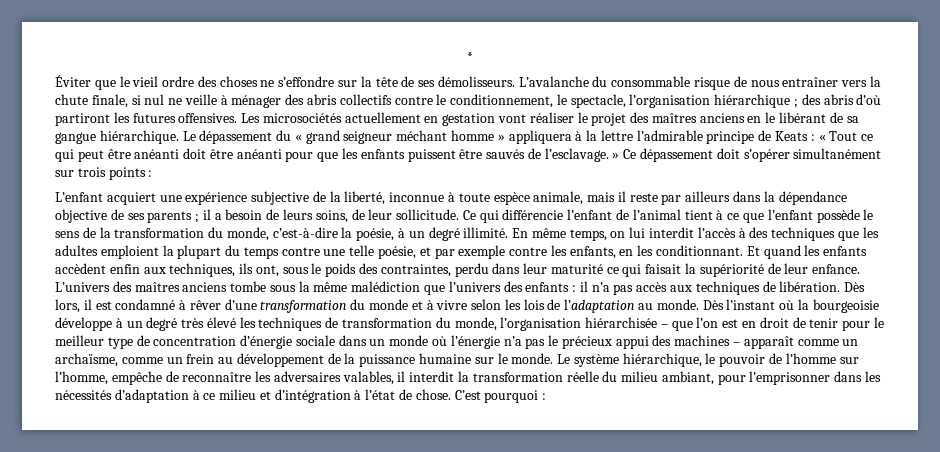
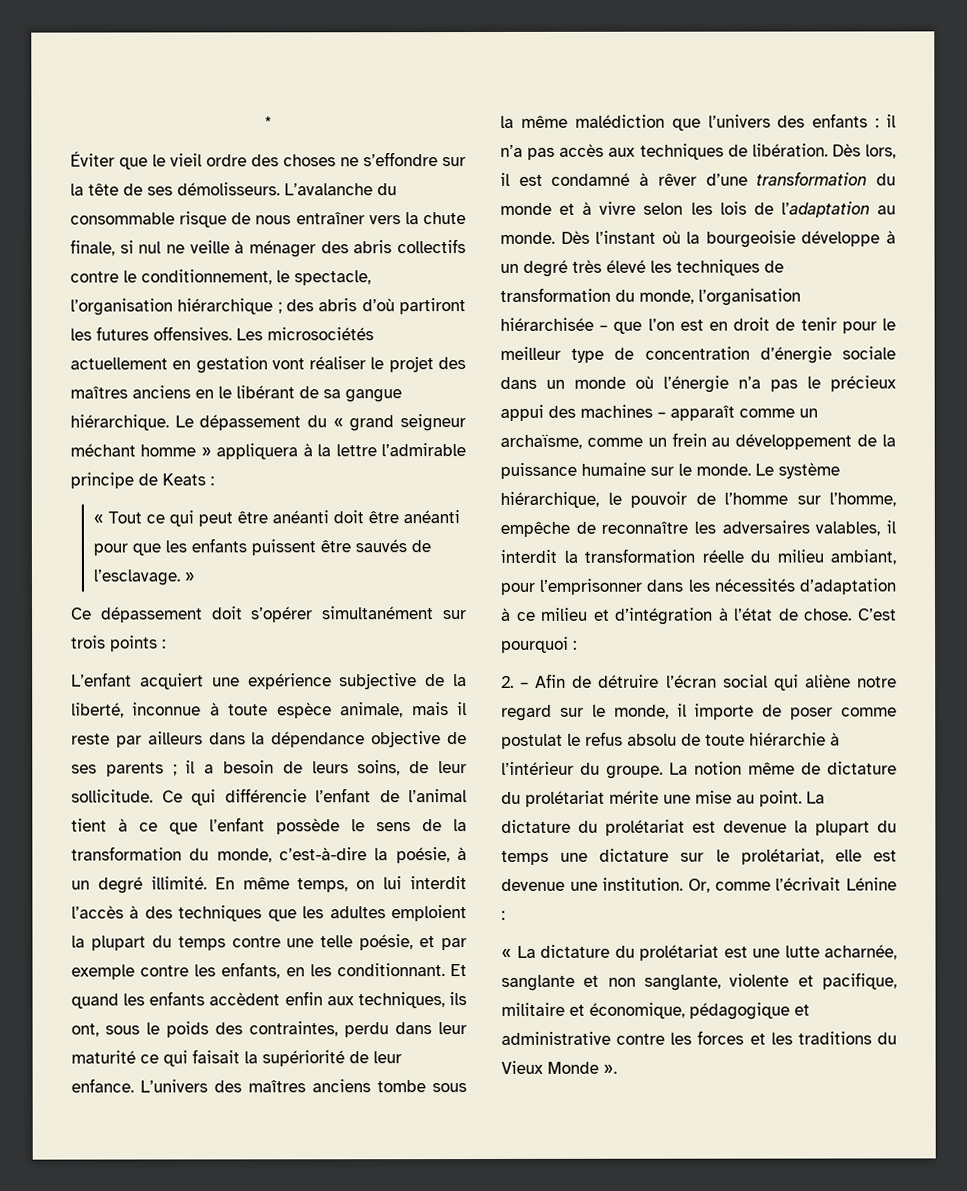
- Le dépassement du « grand seigneur méchant homme » appliquera à la lettre l’admirable principe de Keats : « Tout ce qui peut être anéanti doit être anéanti pour que les enfants puissent être sauvés de l’esclavage. » Ce dépassement doit s’opérer simultanément sur trois points :
+ Le dépassement du « grand seigneur méchant homme » appliquera à la lettre l’admirable principe de Keats :
+ « Tout ce qui peut être anéanti doit être anéanti pour que les enfants puissent être sauvés de l’esclavage. »
+ Ce dépassement doit s’opérer simultanément sur trois points :
+ 2. – Afin de détruire l’écran social qui aliène notre regard sur le monde, il importe de poser comme postulat le refus absolu de toute hiérarchie à l’intérieur du groupe. La notion même de dictature du prolétariat mérite une mise au point. La dictature du prolétariat est devenue la plupart du temps une dictature sur le prolétariat, elle est devenue une institution. Or, comme l’écrivait Lénine :
+ « La dictature du prolétariat est une lutte acharnée, sanglante et non sanglante, violente et pacifique, militaire et économique, pédagogique et administrative contre les forces et les traditions du Vieux Monde ».

